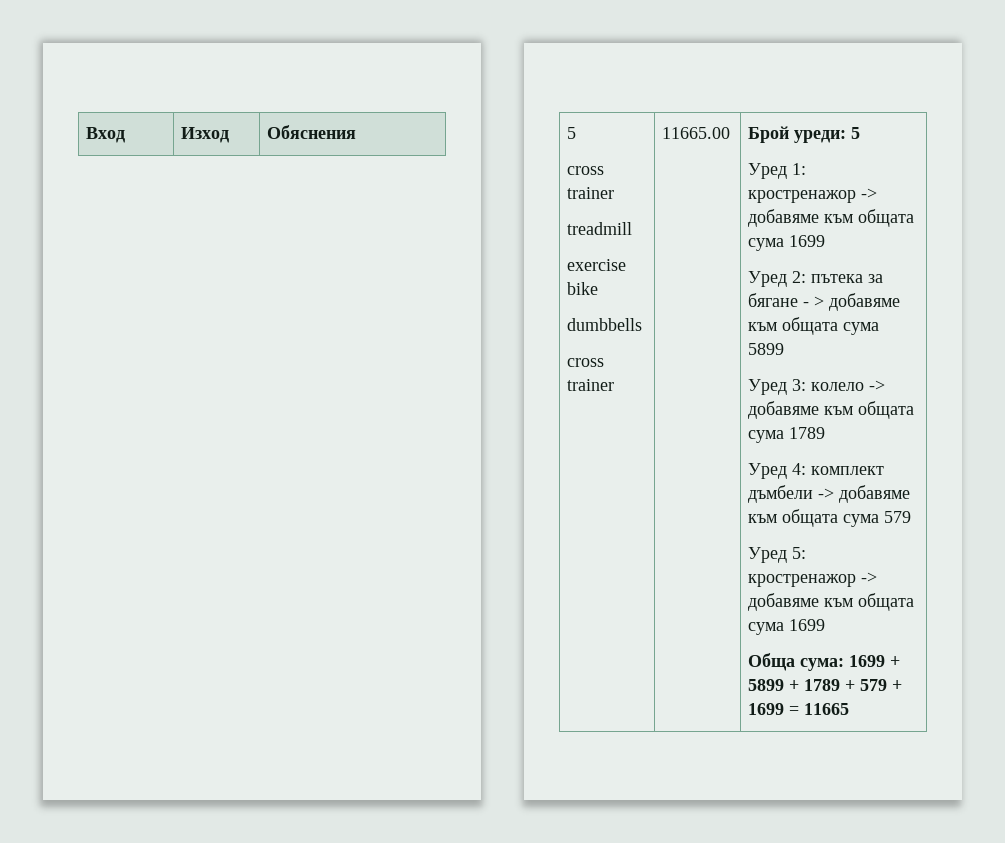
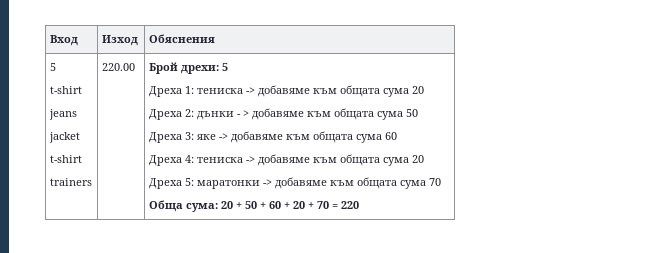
  Вход | Изход | Обяснения
  5
- cross trainer
- treadmill
- exercise bike
- dumbbells
- cross trainer | 11665.00
+ t-shirt
+ jeans
+ jacket
+ t-shirt
+ trainers | 220.00
- Брой уреди: 5
- Уред 1: кростренажор -> добавяме към общата сума 1699
- Уред 2: пътека за бягане - > добавяме към общата сума 5899
- Уред 3: колело -> добавяме към общата сума 1789
- Уред 4: комплект дъмбели -> добавяме към общата сума 579
- Уред 5: кростренажор -> добавяме към общата сума 1699
+ Брой дрехи: 5
+ Дреха 1: тениска -> добавяме към общата сума 20
+ Дреха 2: дънки - > добавяме към общата сума 50
+ Дреха 3: яке -> добавяме към общата сума 60
+ Дреха 4: тениска -> добавяме към общата сума 20
+ Дреха 5: маратонки -> добавяме към общата сума 70
- Обща сума: 1699 + 5899 + 1789 + 579 + 1699 = 11665
+ Обща сума: 20 + 50 + 60 + 20 + 70 = 220

